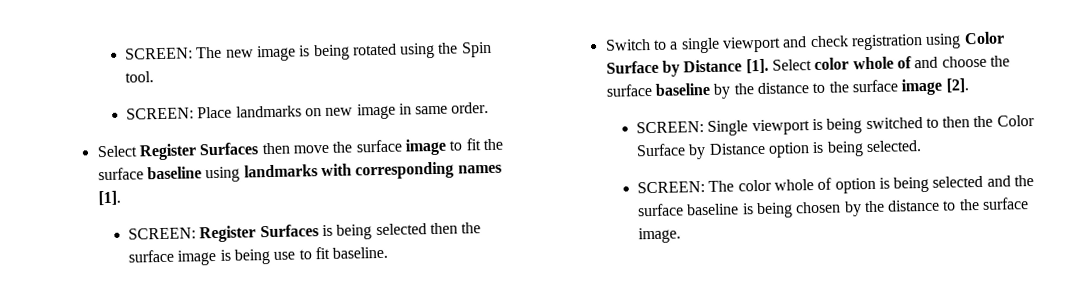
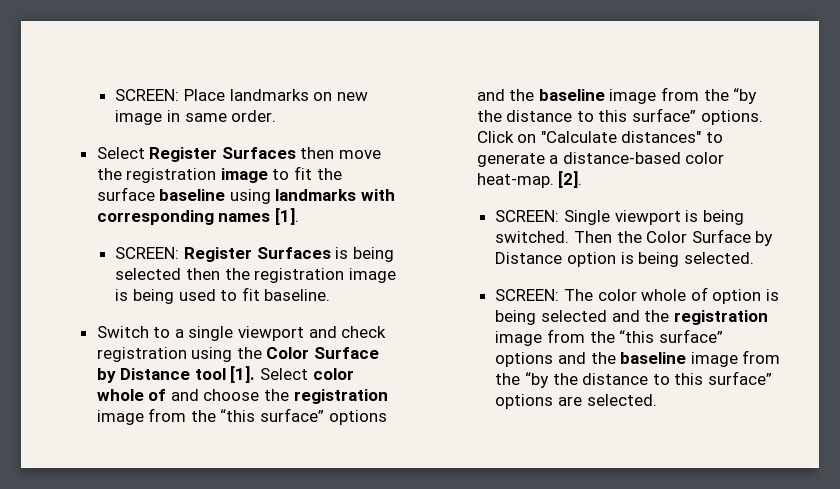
- SCREEN: The new image is being rotated using the Spin tool.
- Select Register Surfaces then move the surface image to fit the surface baseline using landmarks with corresponding names [1].
+ Select Register Surfaces then move the registration image to fit the surface baseline using landmarks with corresponding names [1].
- SCREEN: Register Surfaces is being selected then the surface image is being use to fit baseline.
+ SCREEN: Register Surfaces is being selected then the registration image is being used to fit baseline.
- Switch to a single viewport and check registration using Color Surface by Distance [1].
+ Switch to a single viewport and check registration using the Color Surface by Distance tool [1].
- Select color whole of and choose the surface baseline by the distance to the surface image [2].
+ Select color whole of and choose the registration image from the “this surface” options and the baseline image from the “by the distance to this surface” options. Click on "Calculate distances" to generate a distance-based color heat-map. [2].
- SCREEN: Single viewport is being switched to then the Color Surface by Distance option is being selected.
+ SCREEN: Single viewport is being switched. Then the Color Surface by Distance option is being selected.
- SCREEN: The color whole of option is being selected and the surface baseline is being chosen by the distance to the surface image.
+ SCREEN: The color whole of option is being selected and the registration image from the “this surface” options and the baseline image from the “by the distance to this surface” options are selected.

